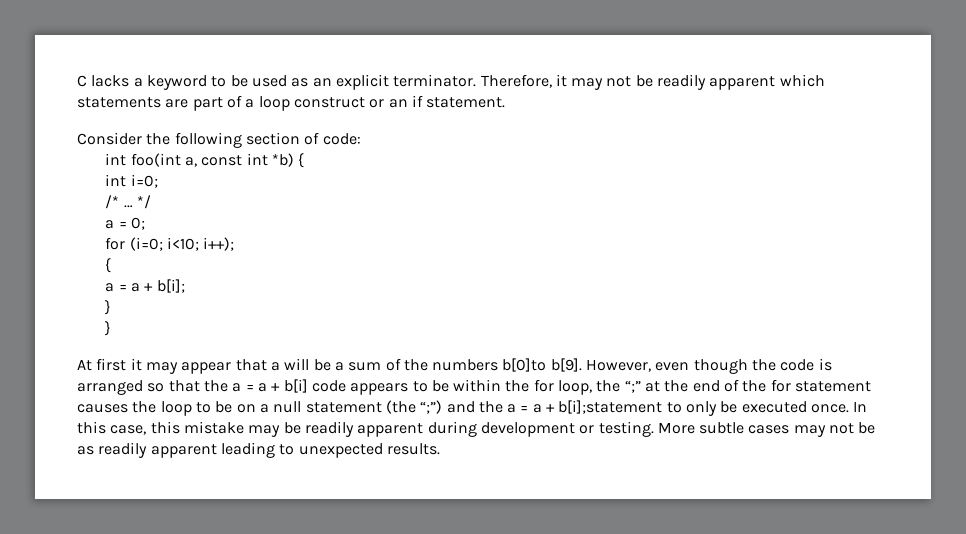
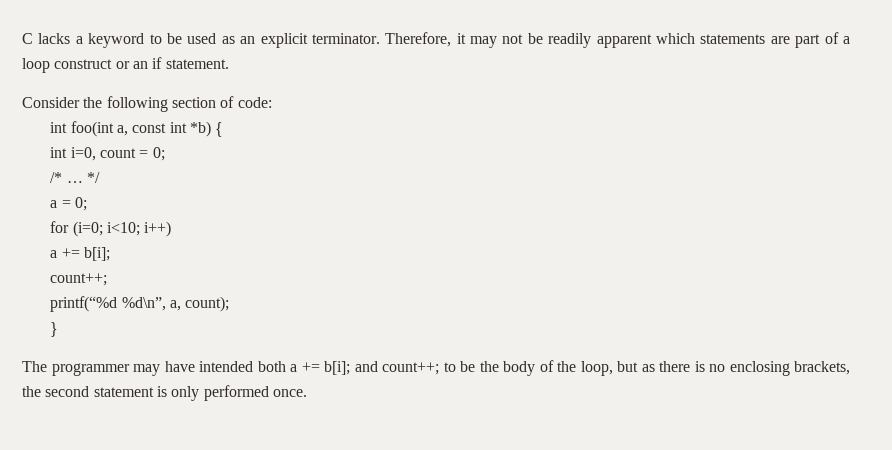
- int i=0;
+ int i=0, count = 0;
- for (i=0; i<10; i++);
- {
- a = a + b[i];
+ for (i=0; i<10; i++)
+ a += b[i];
+ count++;
+ printf(“%d %d\n”, a, count);
  }
- }
- At first it may appear that a will be a sum of the numbers b[0]to b[9]. However, even though the code is arranged so that the a = a + b[i] code appears to be within the for loop, the “;” at the end of the for statement causes the loop to be on a null statement (the “;”) and the a = a + b[i];statement to only be executed once. In this case, this mistake may be readily apparent during development or testing. More subtle cases may not be as readily apparent leading to unexpected results.
+ The programmer may have intended both a += b[i]; and count++; to be the body of the loop, but as there is no enclosing brackets, the second statement is only performed once.

